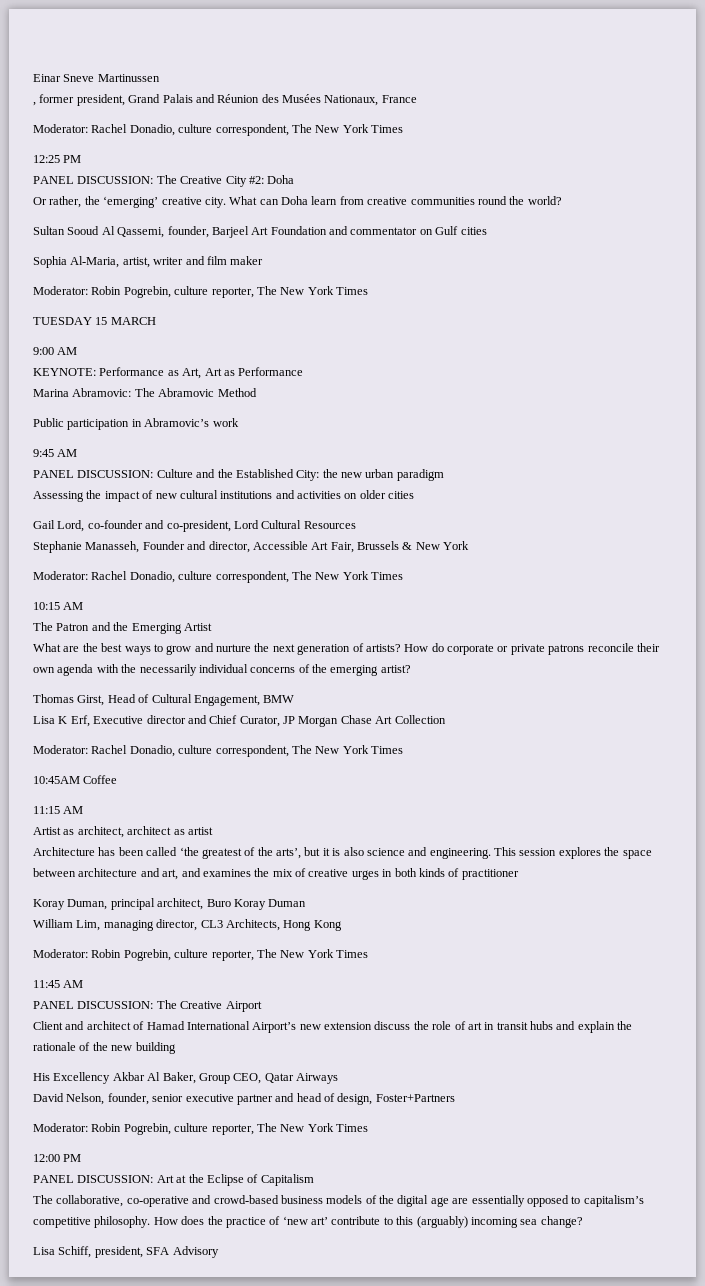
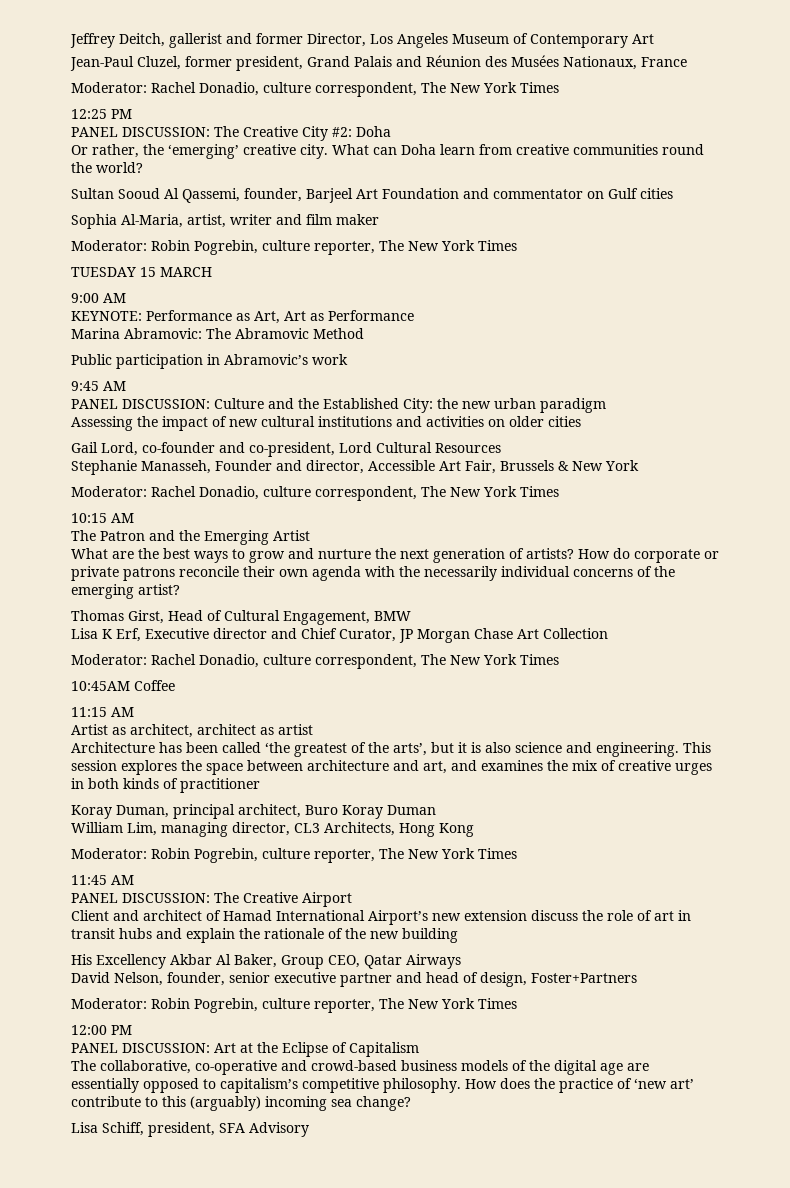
- Einar Sneve Martinussen
- , former president, Grand Palais and Réunion des Musées Nationaux, France
+ Jeffrey Deitch, gallerist and former Director, Los Angeles Museum of Contemporary Art
+ Jean-Paul Cluzel, former president, Grand Palais and Réunion des Musées Nationaux, France

